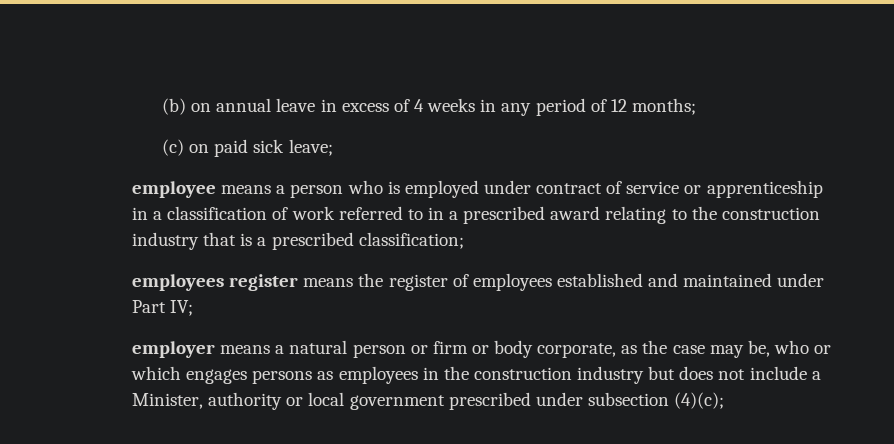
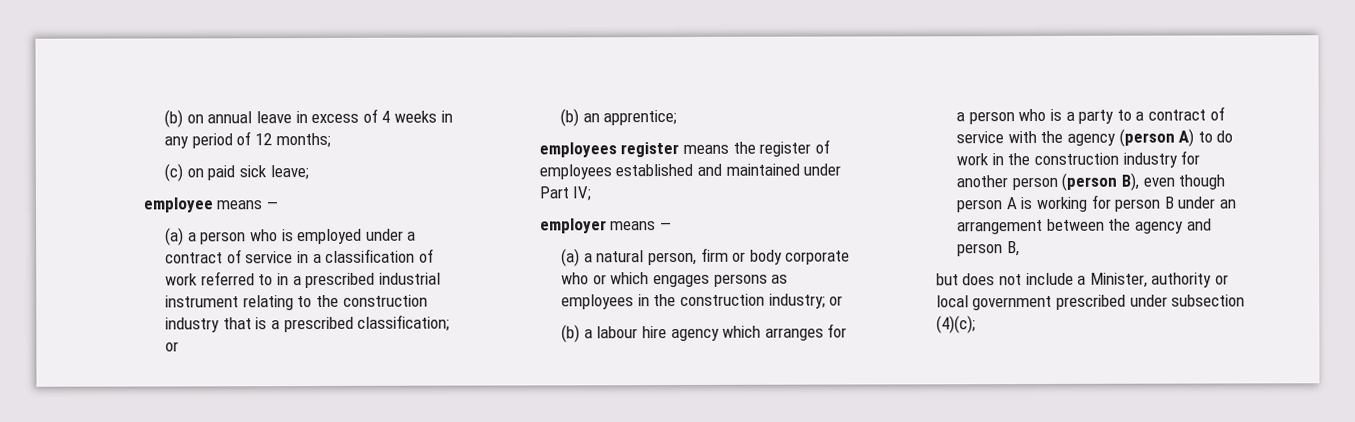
- employee means a person who is employed under contract of service or apprenticeship in a classification of work referred to in a prescribed award relating to the construction industry that is a prescribed classification;
+ employee means —
+ (a) a person who is employed under a contract of service in a classification of work referred to in a prescribed industrial instrument relating to the construction industry that is a prescribed classification; or
+ (b) an apprentice;
- employer means a natural person or firm or body corporate, as the case may be, who or which engages persons as employees in the construction industry but does not include a Minister, authority or local government prescribed under subsection (4)(c);
+ employer means —
+ (a) a natural person, firm or body corporate who or which engages persons as employees in the construction industry; or
+ (b) a labour hire agency which arranges for a person who is a party to a contract of service with the agency (person A) to do work in the construction industry for another person (person B), even though person A is working for person B under an arrangement between the agency and person B,
+ but does not include a Minister, authority or local government prescribed under subsection (4)(c);

